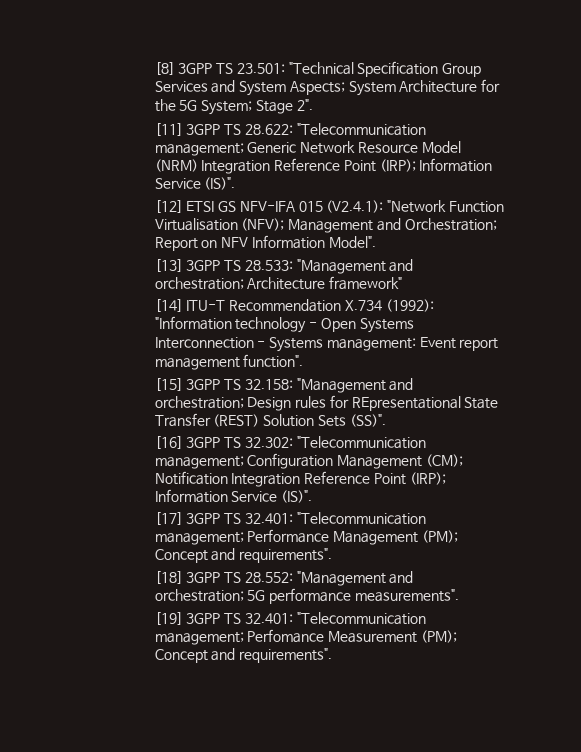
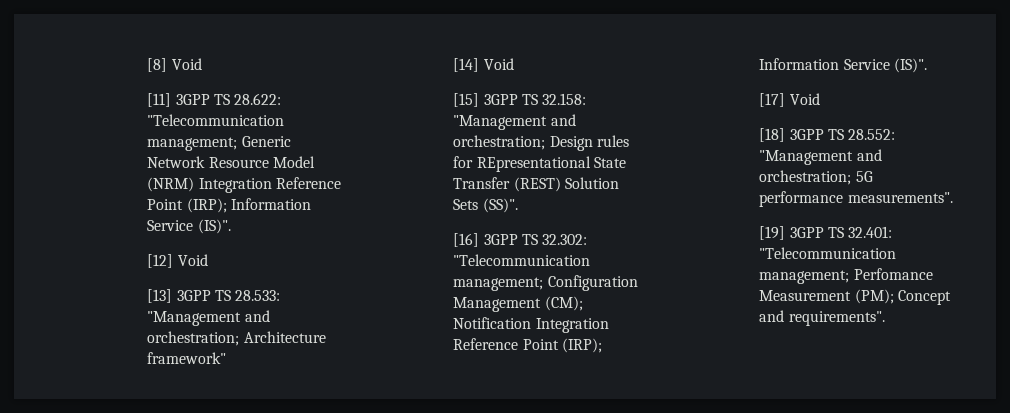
- [8] 3GPP TS 23.501: "Technical Specification Group Services and System Aspects; System Architecture for the 5G System; Stage 2".
+ [8] Void
- [12] ETSI GS NFV-IFA 015 (V2.4.1): "Network Function Virtualisation (NFV); Management and Orchestration; Report on NFV Information Model".
+ [12] Void
- [14] ITU-T Recommendation X.734 (1992): "Information technology - Open Systems Interconnection - Systems management: Event report management function".
+ [14] Void
- [17] 3GPP TS 32.401: "Telecommunication management; Performance Management (PM); Concept and requirements".
+ [17] Void

